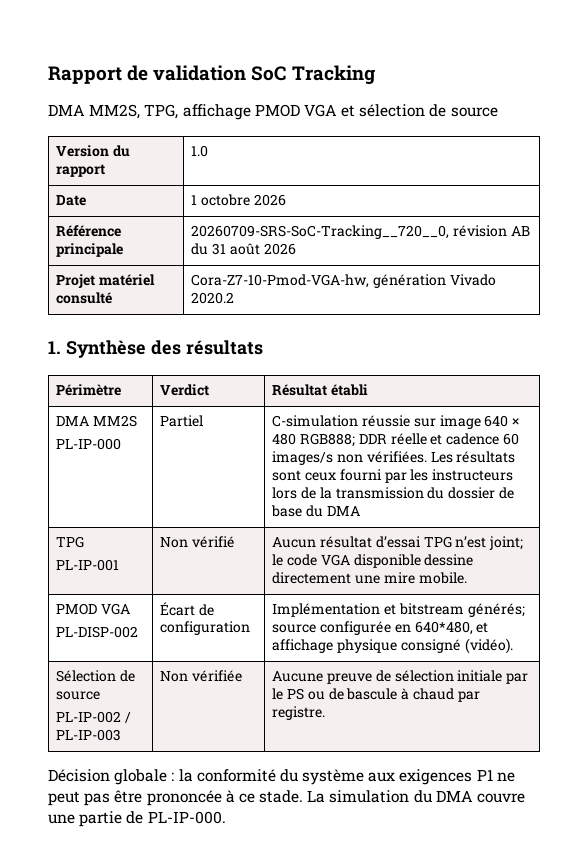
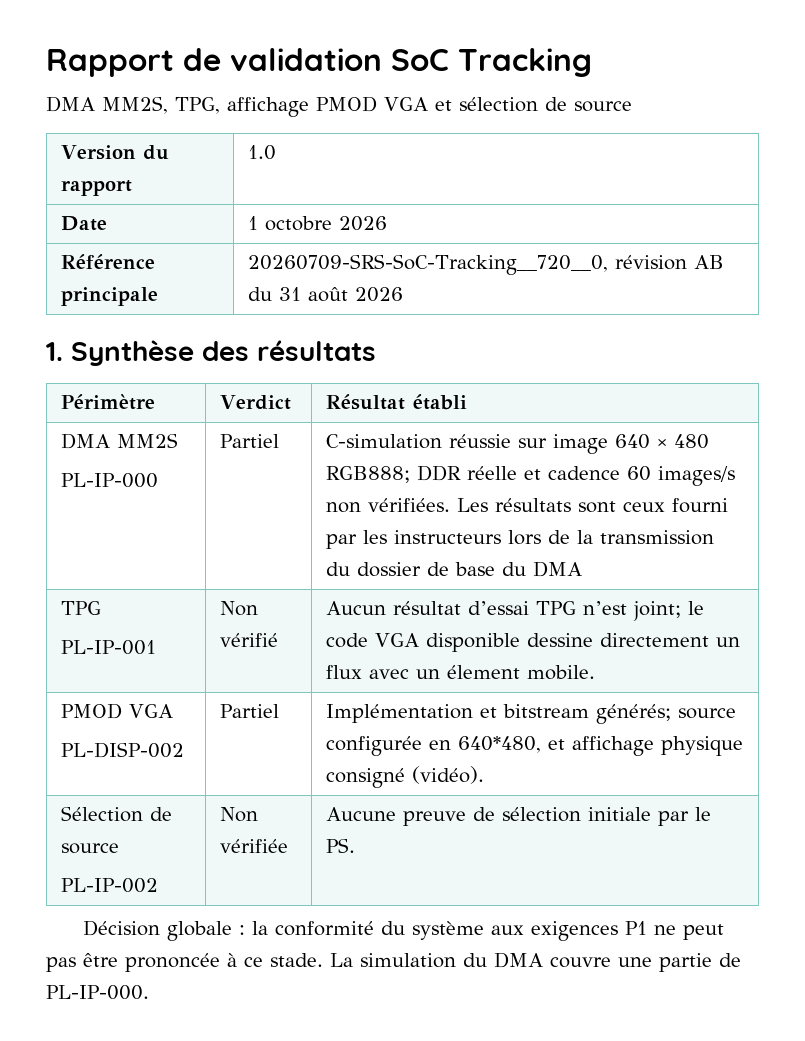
- Projet matériel consulté | Cora-Z7-10-Pmod-VGA-hw, génération Vivado 2020.2
  DMA MM2S
  PL-IP-000 | Partiel | C-simulation réussie sur image 640 × 480 RGB888; DDR réelle et cadence 60 images/s non vérifiées. Les résultats sont ceux fourni par les instructeurs lors de la transmission du dossier de base du DMA
  TPG
- PL-IP-001 | Non vérifié | Aucun résultat d’essai TPG n’est joint; le code VGA disponible dessine directement une mire mobile.
+ PL-IP-001 | Non vérifié | Aucun résultat d’essai TPG n’est joint; le code VGA disponible dessine directement un flux avec un élement mobile.
  PMOD VGA
- PL-DISP-002 | Écart de configuration | Implémentation et bitstream générés; source configurée en 640*480, et affichage physique consigné (vidéo).
+ PL-DISP-002 | Partiel | Implémentation et bitstream générés; source configurée en 640*480, et affichage physique consigné (vidéo).
  Sélection de source
- PL-IP-002 / PL-IP-003 | Non vérifiée | Aucune preuve de sélection initiale par le PS ou de bascule à chaud par registre.
+ PL-IP-002 | Non vérifiée | Aucune preuve de sélection initiale par le PS.

